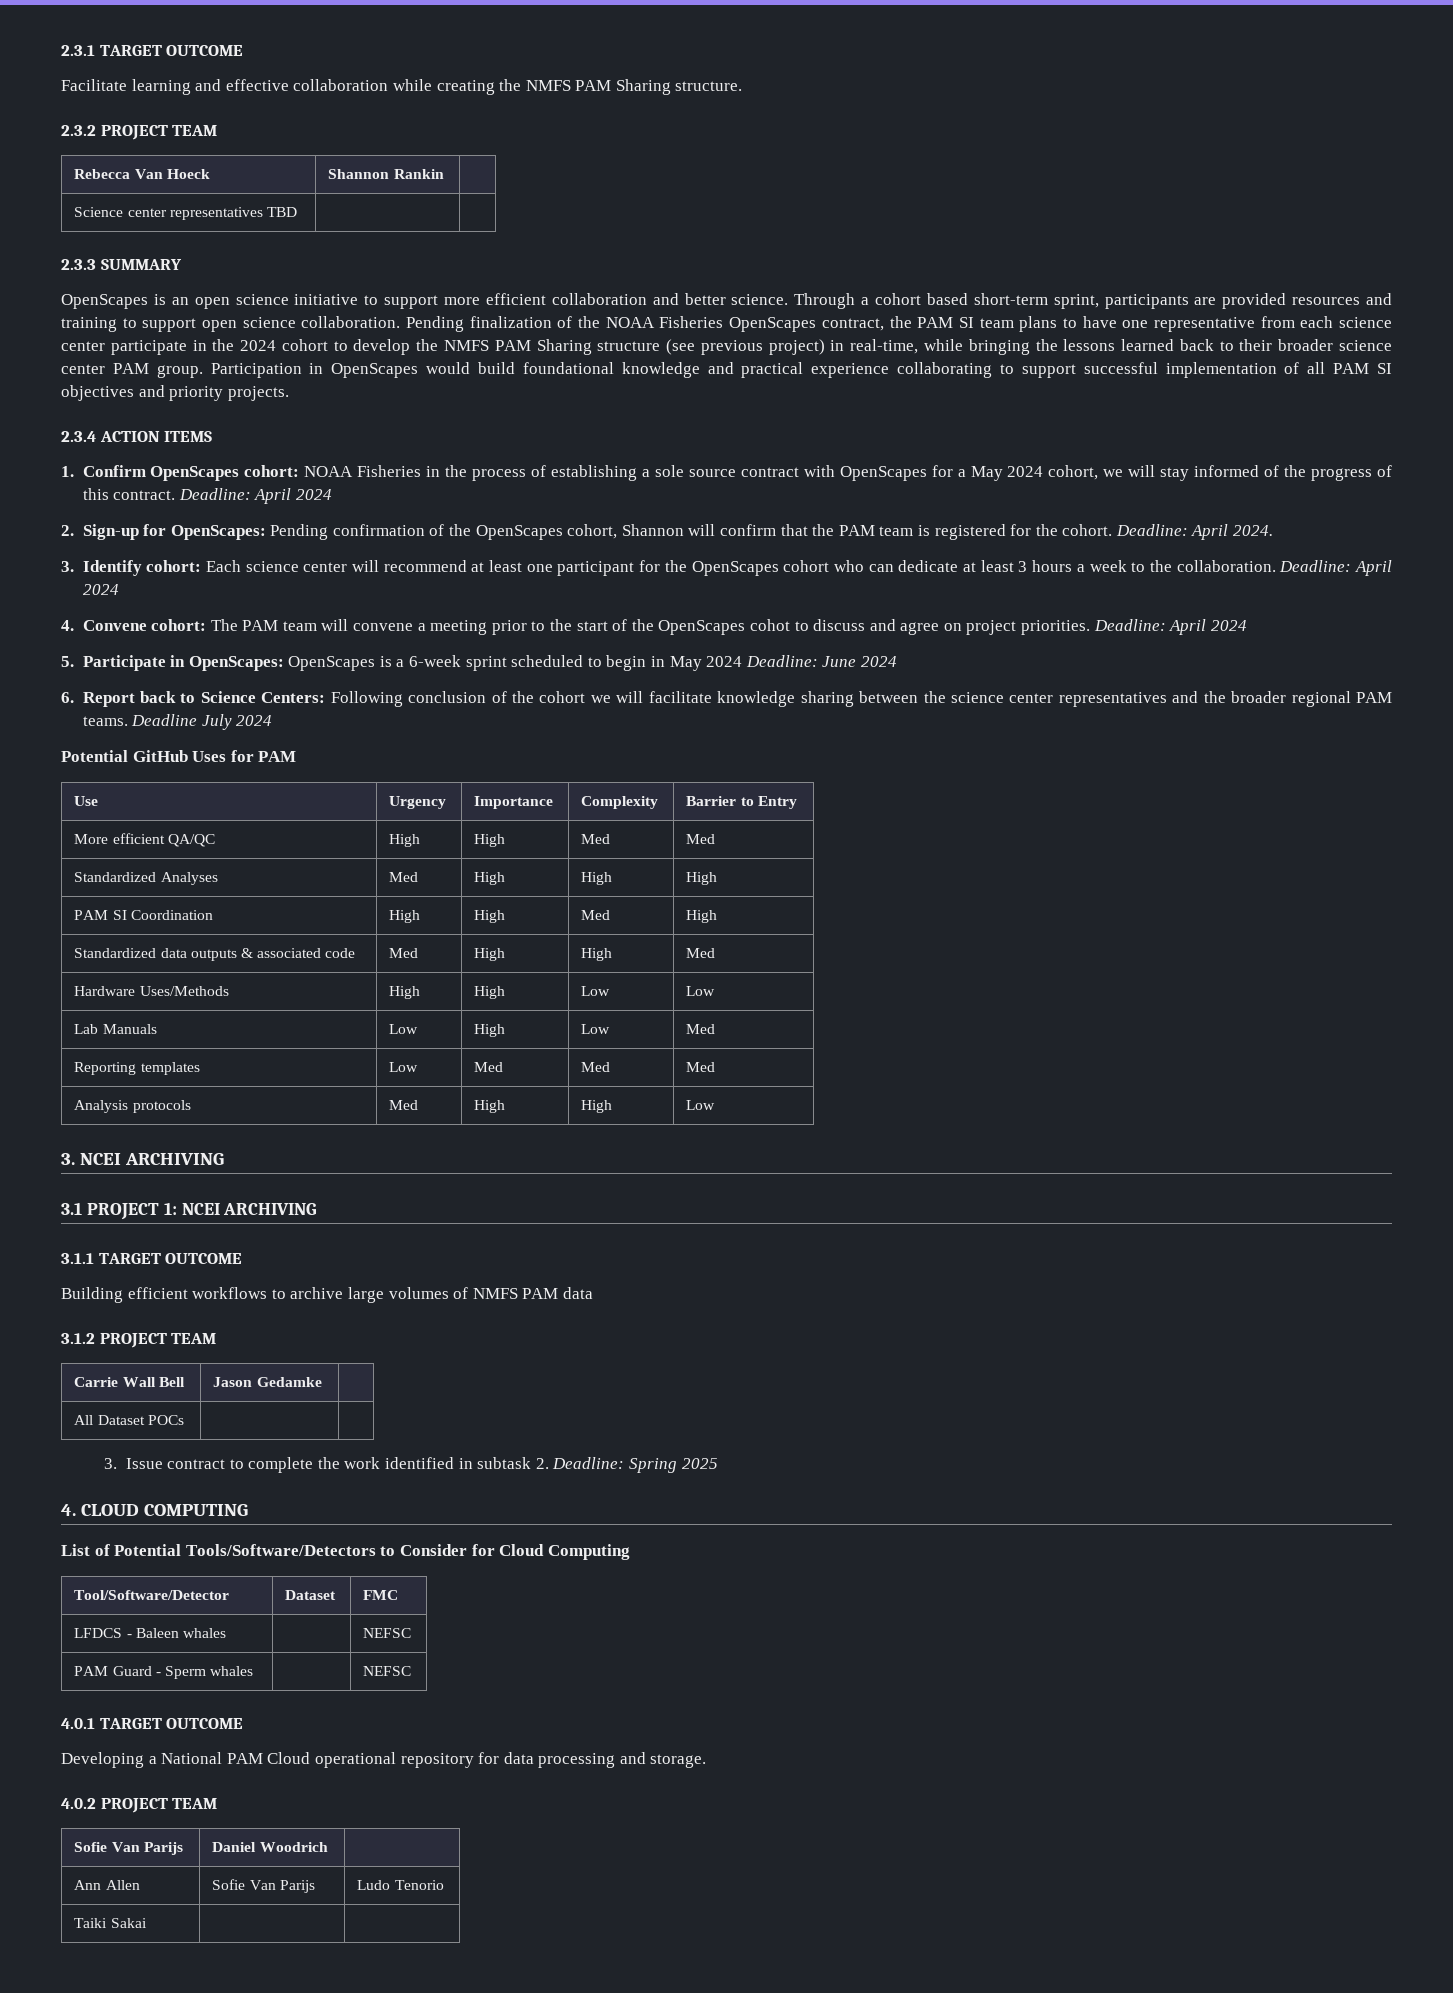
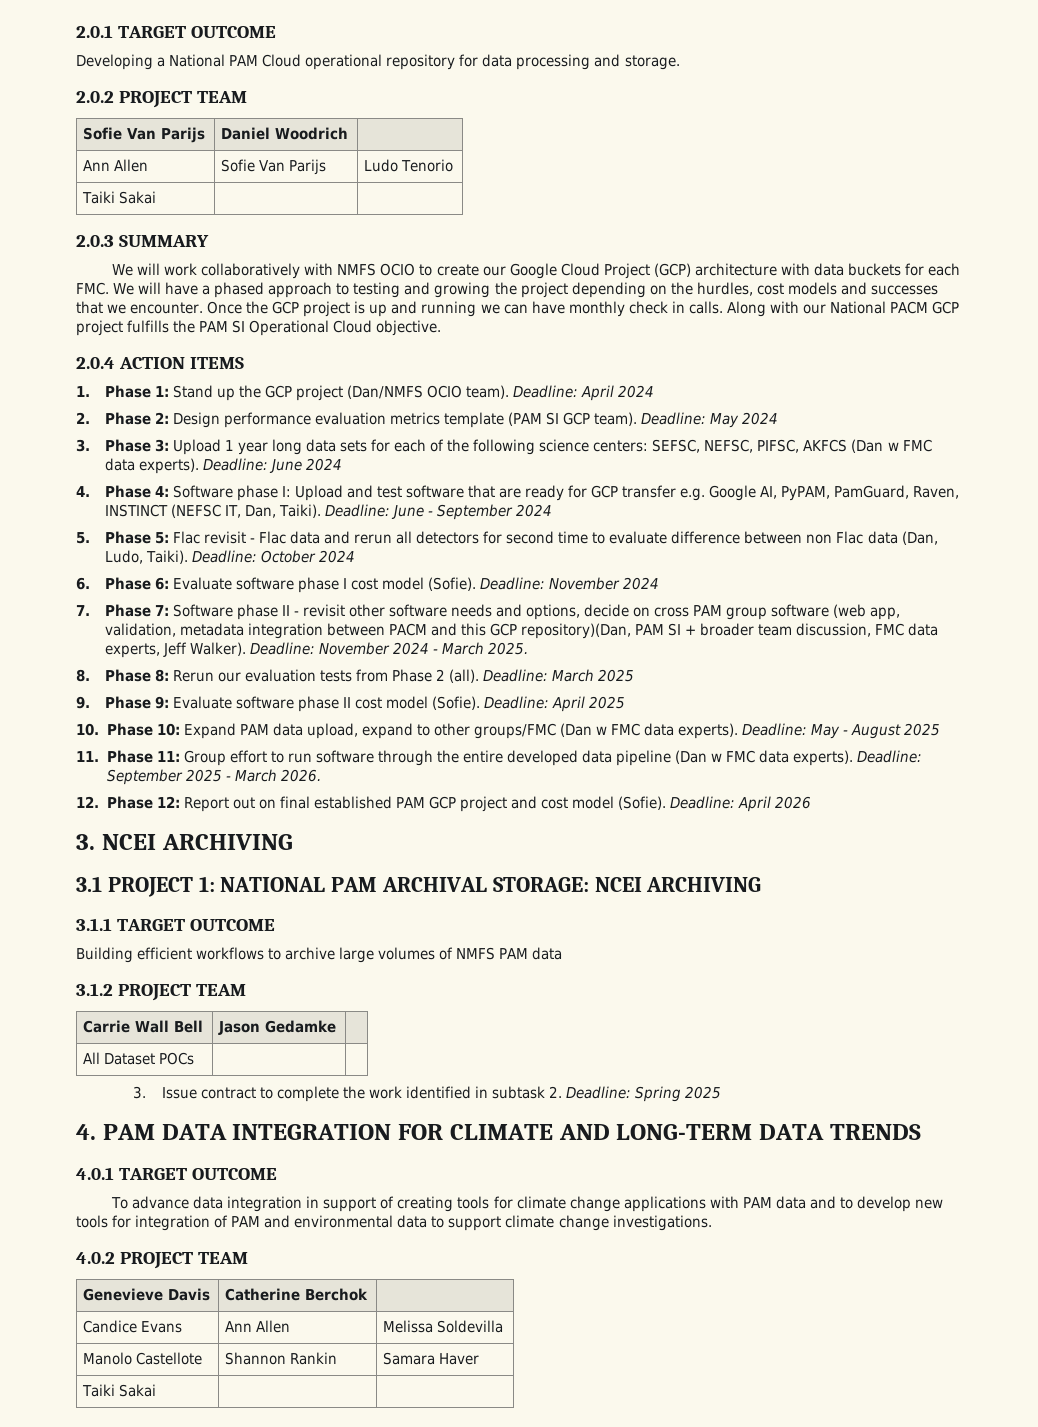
- 2.3.1 TARGET OUTCOME
- Facilitate learning and effective collaboration while creating the NMFS PAM Sharing structure.
- 2.3.2 PROJECT TEAM
- Rebecca Van Hoeck | Shannon Rankin |
- Science center representatives TBD | |
- 2.3.3 SUMMARY
- OpenScapes is an open science initiative to support more efficient collaboration and better science. Through a cohort based short-term sprint, participants are provided resources and training to support open science collaboration. Pending finalization of the NOAA Fisheries OpenScapes contract, the PAM SI team plans to have one representative from each science center participate in the 2024 cohort to develop the NMFS PAM Sharing structure (see previous project) in real-time, while bringing the lessons learned back to their broader science center PAM group. Participation in OpenScapes would build foundational knowledge and practical experience collaborating to support successful implementation of all PAM SI objectives and priority projects.
- 2.3.4 ACTION ITEMS
- 1. Confirm OpenScapes cohort: NOAA Fisheries in the process of establishing a sole source contract with OpenScapes for a May 2024 cohort, we will stay informed of the progress of this contract. Deadline: April 2024
- 2. Sign-up for OpenScapes: Pending confirmation of the OpenScapes cohort, Shannon will confirm that the PAM team is registered for the cohort. Deadline: April 2024.
- 3. Identify cohort: Each science center will recommend at least one participant for the OpenScapes cohort who can dedicate at least 3 hours a week to the collaboration. Deadline: April 2024
- 4. Convene cohort: The PAM team will convene a meeting prior to the start of the OpenScapes cohot to discuss and agree on project priorities. Deadline: April 2024
- 5. Participate in OpenScapes: OpenScapes is a 6-week sprint scheduled to begin in May 2024 Deadline: June 2024
- 6. Report back to Science Centers: Following conclusion of the cohort we will facilitate knowledge sharing between the science center representatives and the broader regional PAM teams. Deadline July 2024
- Potential GitHub Uses for PAM
- Use | Urgency | Importance | Complexity | Barrier to Entry
- More efficient QA/QC | High | High | Med | Med
- Standardized Analyses | Med | High | High | High
- PAM SI Coordination | High | High | Med | High
- Standardized data outputs & associated code | Med | High | High | Med
- Hardware Uses/Methods | High | High | Low | Low
- Lab Manuals | Low | High | Low | Med
- Reporting templates | Low | Med | Med | Med
- Analysis protocols | Med | High | High | Low
+ 2.0.1 TARGET OUTCOME
+ Developing a National PAM Cloud operational repository for data processing and storage.
+ 2.0.2 PROJECT TEAM
+ Sofie Van Parijs | Daniel Woodrich |
+ Ann Allen | Sofie Van Parijs | Ludo Tenorio
+ Taiki Sakai | |
+ 2.0.3 SUMMARY
+ We will work collaboratively with NMFS OCIO to create our Google Cloud Project (GCP) architecture with data buckets for each FMC. We will have a phased approach to testing and growing the project depending on the hurdles, cost models and successes that we encounter. Once the GCP project is up and running we can have monthly check in calls. Along with our National PACM GCP project fulfills the PAM SI Operational Cloud objective.
+ 2.0.4 ACTION ITEMS
+ 1. Phase 1: Stand up the GCP project (Dan/NMFS OCIO team). Deadline: April 2024
+ 2. Phase 2: Design performance evaluation metrics template (PAM SI GCP team). Deadline: May 2024
+ 3. Phase 3: Upload 1 year long data sets for each of the following science centers: SEFSC, NEFSC, PIFSC, AKFCS (Dan w FMC data experts). Deadline: June 2024
+ 4. Phase 4: Software phase I: Upload and test software that are ready for GCP transfer e.g. Google AI, PyPAM, PamGuard, Raven, INSTINCT (NEFSC IT, Dan, Taiki). Deadline: June - September 2024
+ 5. Phase 5: Flac revisit - Flac data and rerun all detectors for second time to evaluate difference between non Flac data (Dan, Ludo, Taiki). Deadline: October 2024
+ 6. Phase 6: Evaluate software phase I cost model (Sofie). Deadline: November 2024
+ 7. Phase 7: Software phase II - revisit other software needs and options, decide on cross PAM group software (web app, validation, metadata integration between PACM and this GCP repository)(Dan, PAM SI + broader team discussion, FMC data experts, Jeff Walker). Deadline: November 2024 - March 2025.
+ 8. Phase 8: Rerun our evaluation tests from Phase 2 (all). Deadline: March 2025
+ 9. Phase 9: Evaluate software phase II cost model (Sofie). Deadline: April 2025
+ 10. Phase 10: Expand PAM data upload, expand to other groups/FMC (Dan w FMC data experts). Deadline: May - August 2025
+ 11. Phase 11: Group effort to run software through the entire developed data pipeline (Dan w FMC data experts). Deadline: September 2025 - March 2026.
+ 12. Phase 12: Report out on final established PAM GCP project and cost model (Sofie). Deadline: April 2026
- 3.1 PROJECT 1: NCEI ARCHIVING
+ 3.1 PROJECT 1: NATIONAL PAM ARCHIVAL STORAGE: NCEI ARCHIVING
- 4. CLOUD COMPUTING
- List of Potential Tools/Software/Detectors to Consider for Cloud Computing
- Tool/Software/Detector | Dataset | FMC
- LFDCS - Baleen whales | | NEFSC
- PAM Guard - Sperm whales | | NEFSC
+ 4. PAM DATA INTEGRATION FOR CLIMATE AND LONG-TERM DATA TRENDS
  4.0.1 TARGET OUTCOME
- Developing a National PAM Cloud operational repository for data processing and storage.
+ To advance data integration in support of creating tools for climate change applications with PAM data and to develop new tools for integration of PAM and environmental data to support climate change investigations.
  4.0.2 PROJECT TEAM
- Sofie Van Parijs | Daniel Woodrich |
- Ann Allen | Sofie Van Parijs | Ludo Tenorio
+ Genevieve Davis | Catherine Berchok |
+ Candice Evans | Ann Allen | Melissa Soldevilla
+ Manolo Castellote | Shannon Rankin | Samara Haver

